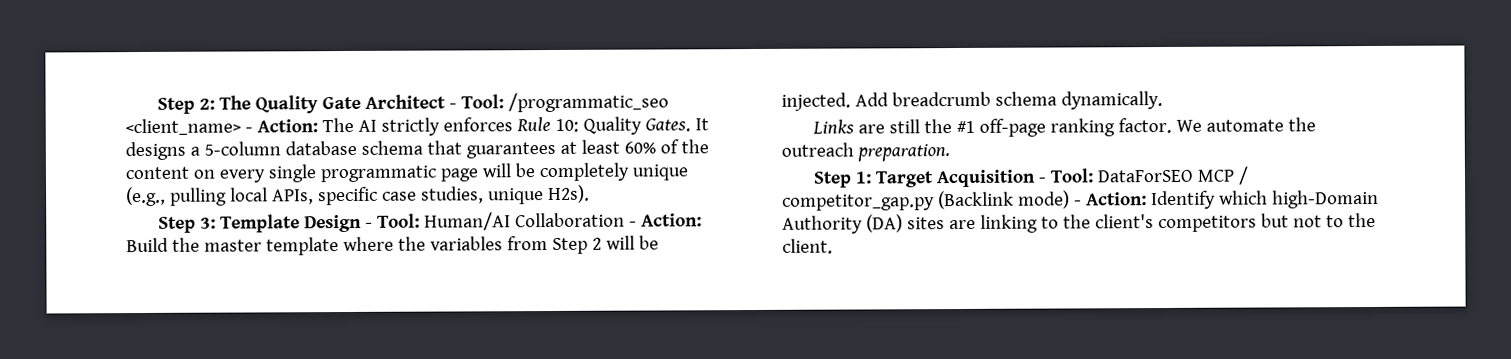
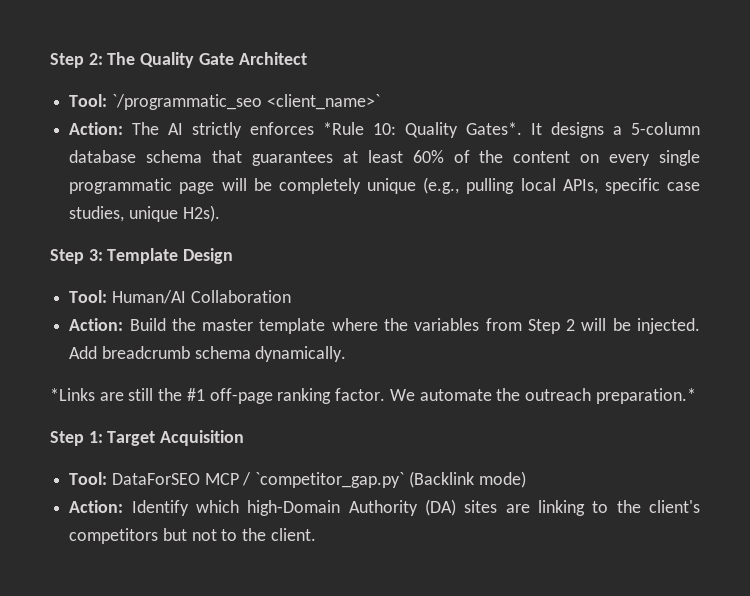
- Step 2: The Quality Gate Architect - Tool: /programmatic_seo <client_name> - Action: The AI strictly enforces Rule 10: Quality Gates.
+ Step 2: The Quality Gate Architect
+ Tool: `/programmatic_seo <client_name>`
+ Action: The AI strictly enforces *Rule 10: Quality Gates*.
- Step 3: Template Design - Tool: Human/AI Collaboration - Action: Build the master template where the variables from Step 2 will be injected.
+ Step 3: Template Design
+ Tool: Human/AI Collaboration
+ Action: Build the master template where the variables from Step 2 will be injected.
- Links are still the #1 off-page ranking factor.
+ *Links are still the #1 off-page ranking factor.
- We automate the outreach preparation.
+ We automate the outreach preparation.*
- Step 1: Target Acquisition - Tool: DataForSEO MCP / competitor_gap.py (Backlink mode) - Action: Identify which high-Domain Authority (DA) sites are linking to the client's competitors but not to the client.
+ Step 1: Target Acquisition
+ Tool: DataForSEO MCP / `competitor_gap.py` (Backlink mode)
+ Action: Identify which high-Domain Authority (DA) sites are linking to the client's competitors but not to the client.

